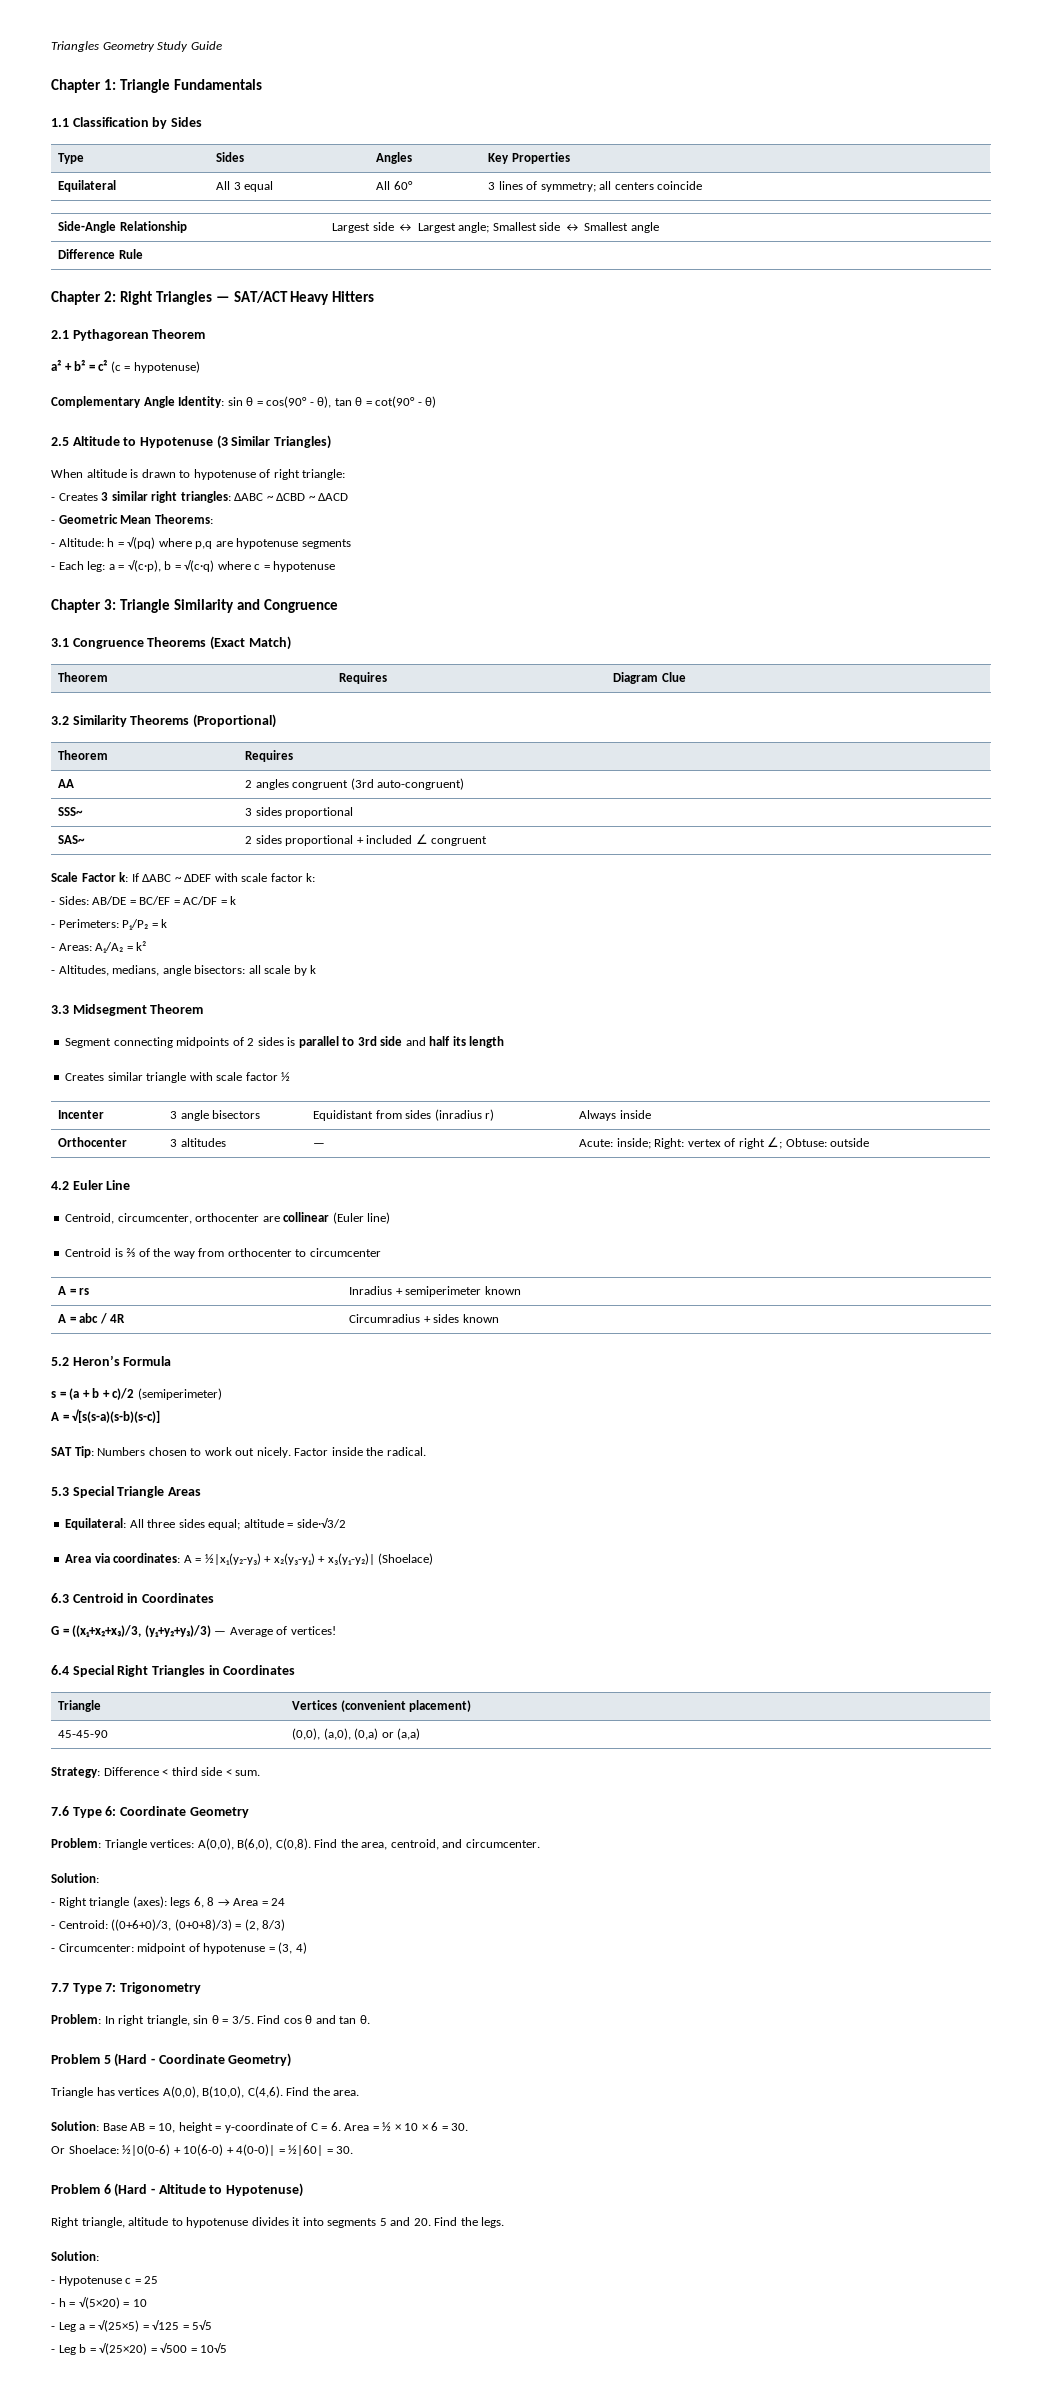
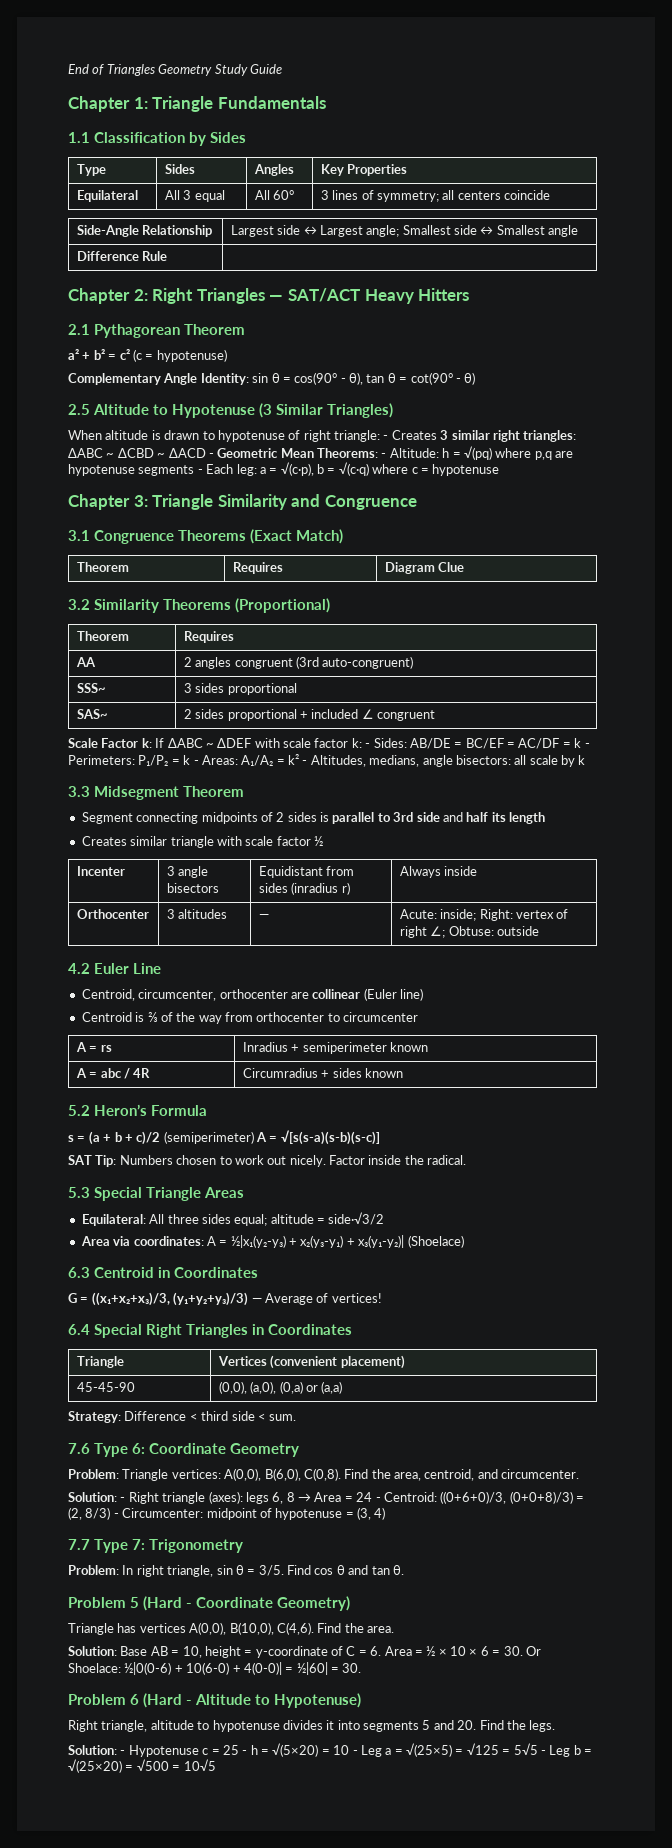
- Triangles Geometry Study Guide
+ End of Triangles Geometry Study Guide
- When altitude is drawn to hypotenuse of right triangle:
- - Creates 3 similar right triangles: ΔABC ~ ΔCBD ~ ΔACD
- - Geometric Mean Theorems:
- - Altitude: h = √(pq) where p,q are hypotenuse segments
- - Each leg: a = √(c·p), b = √(c·q) where c = hypotenuse
+ When altitude is drawn to hypotenuse of right triangle: - Creates 3 similar right triangles: ΔABC ~ ΔCBD ~ ΔACD - Geometric Mean Theorems: - Altitude: h = √(pq) where p,q are hypotenuse segments - Each leg: a = √(c·p), b = √(c·q) where c = hypotenuse
- Scale Factor k: If ΔABC ~ ΔDEF with scale factor k:
- - Sides: AB/DE = BC/EF = AC/DF = k
- - Perimeters: P₁/P₂ = k
- - Areas: A₁/A₂ = k²
- - Altitudes, medians, angle bisectors: all scale by k
+ Scale Factor k: If ΔABC ~ ΔDEF with scale factor k: - Sides: AB/DE = BC/EF = AC/DF = k - Perimeters: P₁/P₂ = k - Areas: A₁/A₂ = k² - Altitudes, medians, angle bisectors: all scale by k
- s = (a + b + c)/2 (semiperimeter)
- A = √[s(s-a)(s-b)(s-c)]
+ s = (a + b + c)/2 (semiperimeter) A = √[s(s-a)(s-b)(s-c)]
  Find the area, centroid, and circumcenter.
- Solution:
- - Right triangle (axes): legs 6, 8 → Area = 24
- - Centroid: ((0+6+0)/3, (0+0+8)/3) = (2, 8/3)
- - Circumcenter: midpoint of hypotenuse = (3, 4)
+ Solution: - Right triangle (axes): legs 6, 8 → Area = 24 - Centroid: ((0+6+0)/3, (0+0+8)/3) = (2, 8/3) - Circumcenter: midpoint of hypotenuse = (3, 4)
- Solution: Base AB = 10, height = y-coordinate of C = 6. Area = ½ × 10 × 6 = 30.
- Or Shoelace: ½|0(0-6) + 10(6-0) + 4(0-0)| = ½|60| = 30.
+ Solution: Base AB = 10, height = y-coordinate of C = 6. Area = ½ × 10 × 6 = 30. Or Shoelace: ½|0(0-6) + 10(6-0) + 4(0-0)| = ½|60| = 30.
  Right triangle, altitude to hypotenuse divides it into segments 5 and 20. Find the legs.
- Solution:
- - Hypotenuse c = 25
- - h = √(5×20) = 10
- - Leg a = √(25×5) = √125 = 5√5
- - Leg b = √(25×20) = √500 = 10√5
+ Solution: - Hypotenuse c = 25 - h = √(5×20) = 10 - Leg a = √(25×5) = √125 = 5√5 - Leg b = √(25×20) = √500 = 10√5

